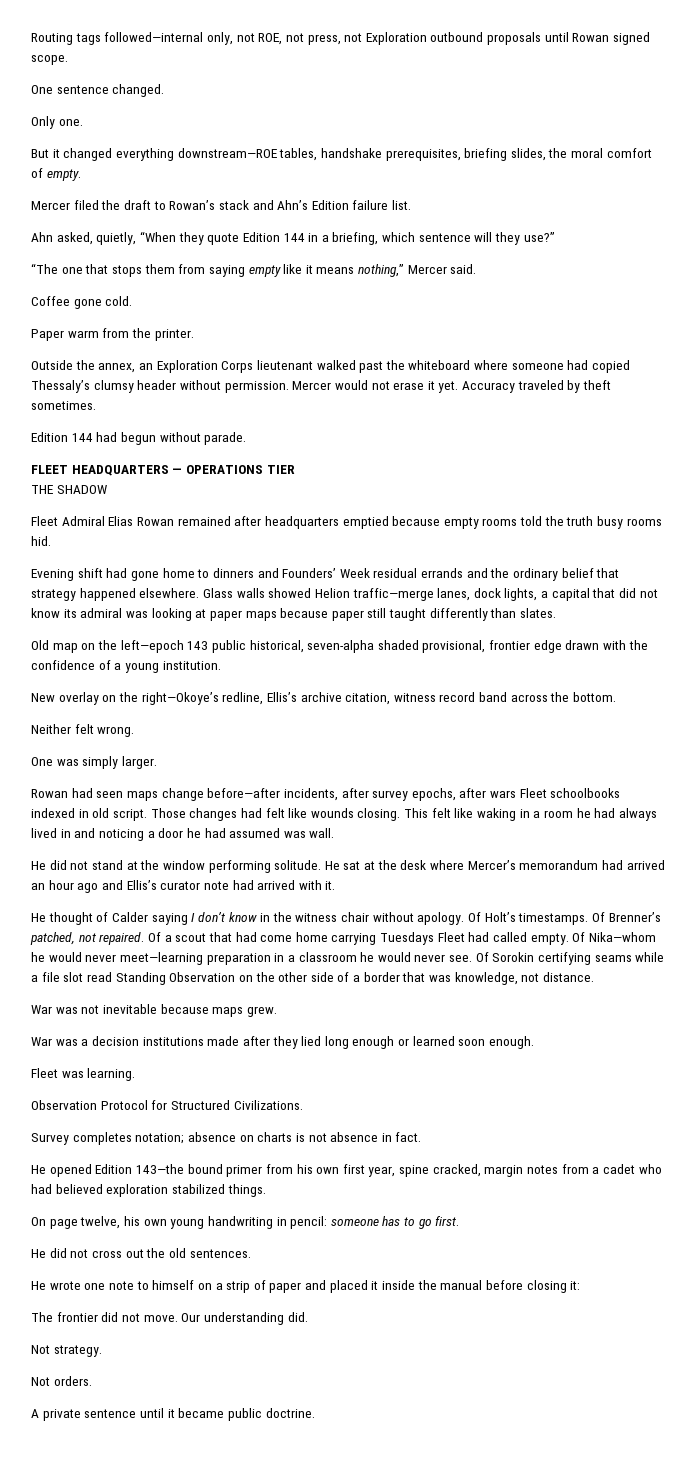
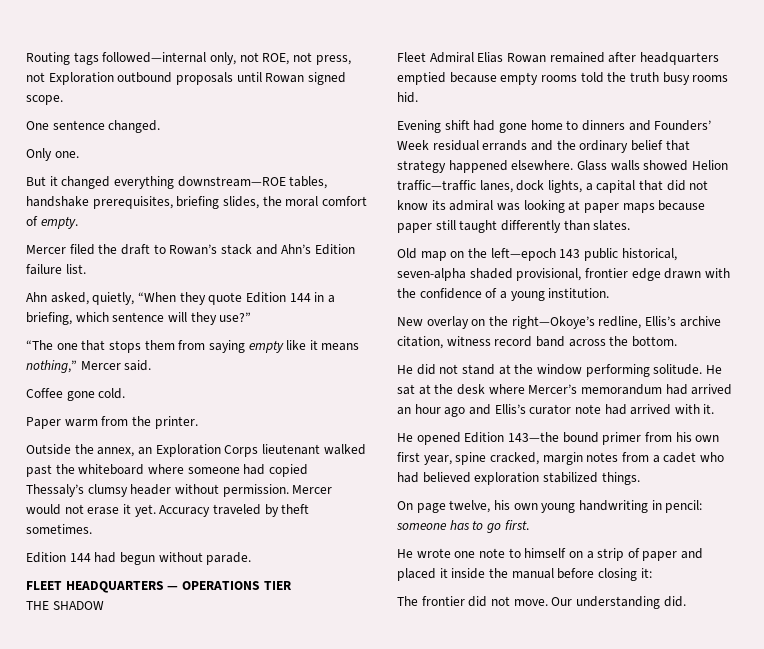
- Glass walls showed Helion traffic—merge lanes, dock lights, a capital that did not know its admiral was looking at paper maps because paper still taught differently than slates.
+ Glass walls showed Helion traffic—traffic lanes, dock lights, a capital that did not know its admiral was looking at paper maps because paper still taught differently than slates.
- Neither felt wrong.
- One was simply larger.
- Rowan had seen maps change before—after incidents, after survey epochs, after wars Fleet schoolbooks indexed in old script. Those changes had felt like wounds closing. This felt like waking in a room he had always lived in and noticing a door he had assumed was wall.
- He thought of Calder saying I don’t know in the witness chair without apology. Of Holt’s timestamps. Of Brenner’s patched, not repaired. Of a scout that had come home carrying Tuesdays Fleet had called empty. Of Nika—whom he would never meet—learning preparation in a classroom he would never see. Of Sorokin certifying seams while a file slot read Standing Observation on the other side of a border that was knowledge, not distance.
- War was not inevitable because maps grew.
- War was a decision institutions made after they lied long enough or learned soon enough.
- Fleet was learning.
- Observation Protocol for Structured Civilizations.
- Survey completes notation; absence on charts is not absence in fact.
- He did not cross out the old sentences.
- Not strategy.
- Not orders.
- A private sentence until it became public doctrine.

